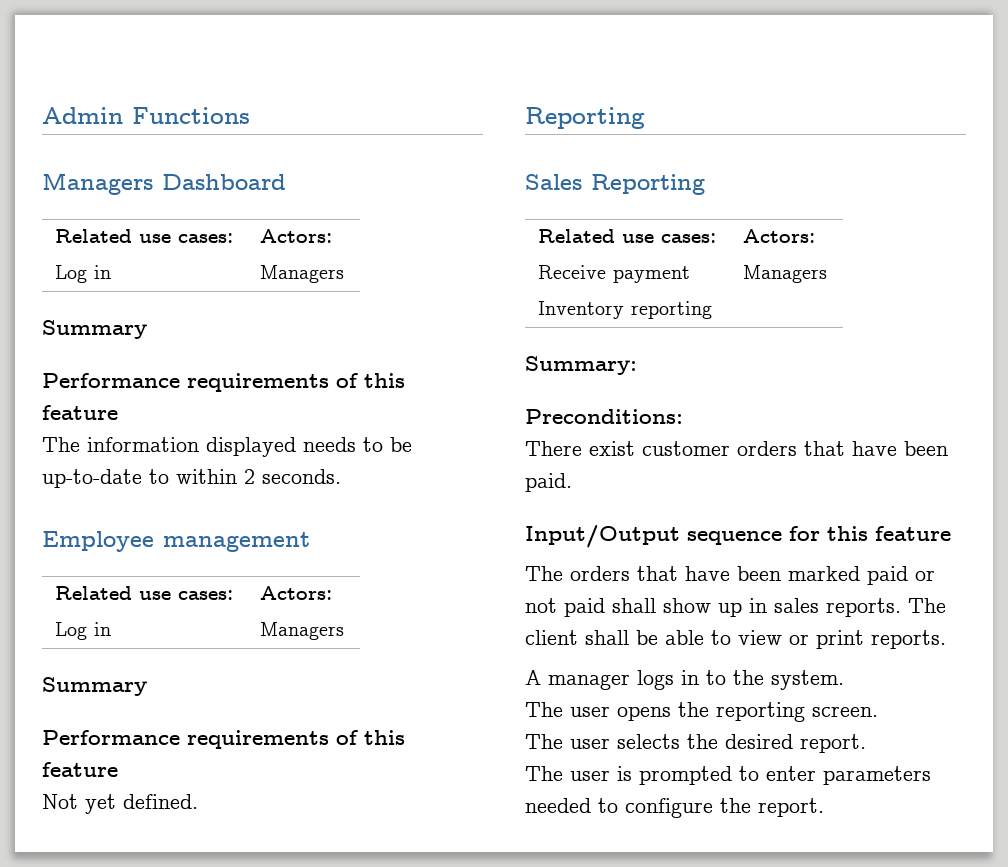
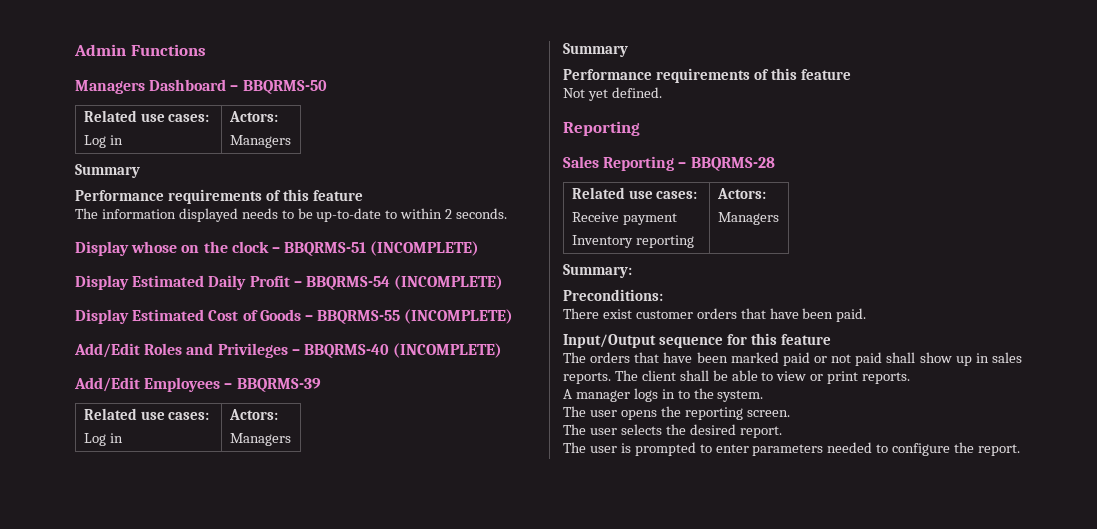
- Managers Dashboard
+ Managers Dashboard – BBQRMS-50
- Employee management
+ Display whose on the clock – BBQRMS-51 (INCOMPLETE)
+ Display Estimated Daily Profit – BBQRMS-54 (INCOMPLETE)
+ Display Estimated Cost of Goods – BBQRMS-55 (INCOMPLETE)
+ Add/Edit Roles and Privileges – BBQRMS-40 (INCOMPLETE)
+ Add/Edit Employees – BBQRMS-39
- Sales Reporting
+ Sales Reporting – BBQRMS-28

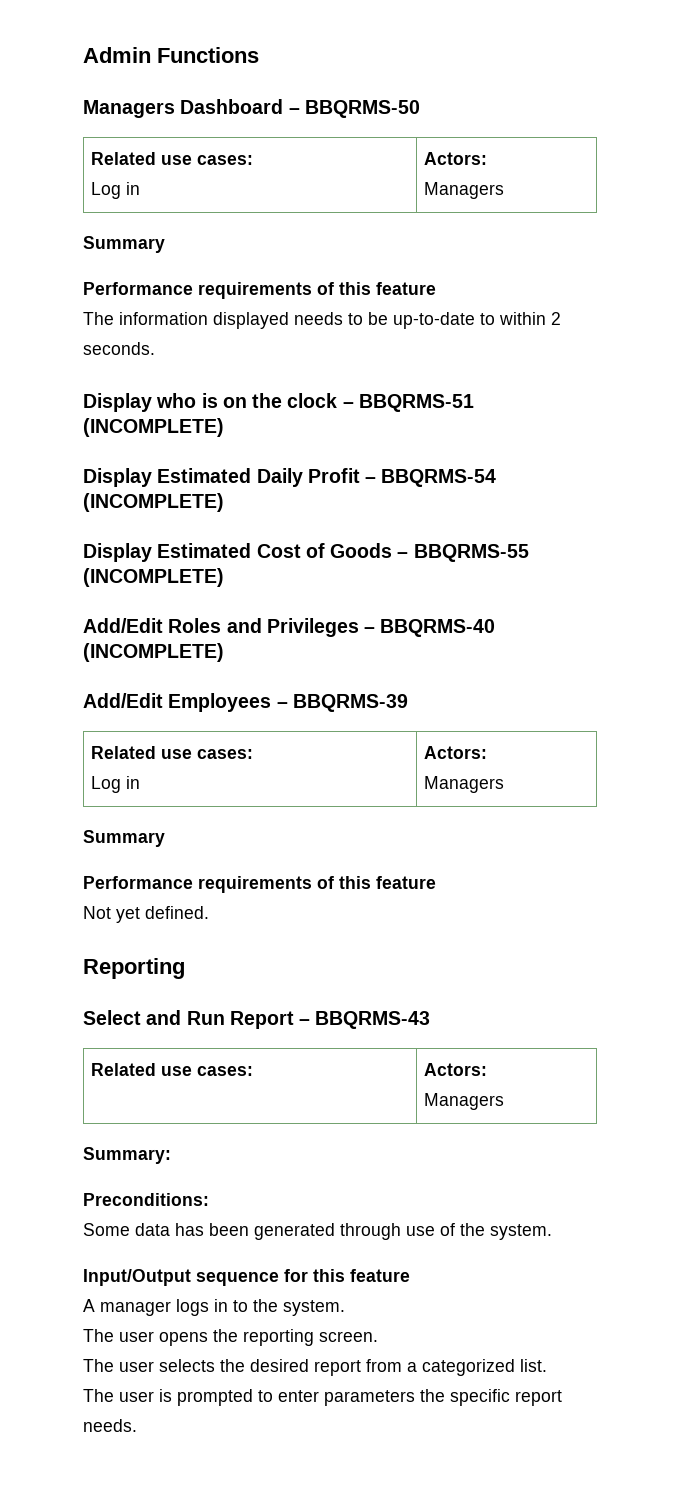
- Display whose on the clock – BBQRMS-51 (INCOMPLETE)
+ Display who is on the clock – BBQRMS-51 (INCOMPLETE)
- Sales Reporting – BBQRMS-28
- Related use cases:
- Receive payment
- Inventory reporting | Actors:
+ Select and Run Report – BBQRMS-43
+ Related use cases: | Actors:
- There exist customer orders that have been paid.
+ Some data has been generated through use of the system.
- The orders that have been marked paid or not paid shall show up in sales reports. The client shall be able to view or print reports.
- The user selects the desired report.
+ The user selects the desired report from a categorized list.
- The user is prompted to enter parameters needed to configure the report.
+ The user is prompted to enter parameters the specific report needs.

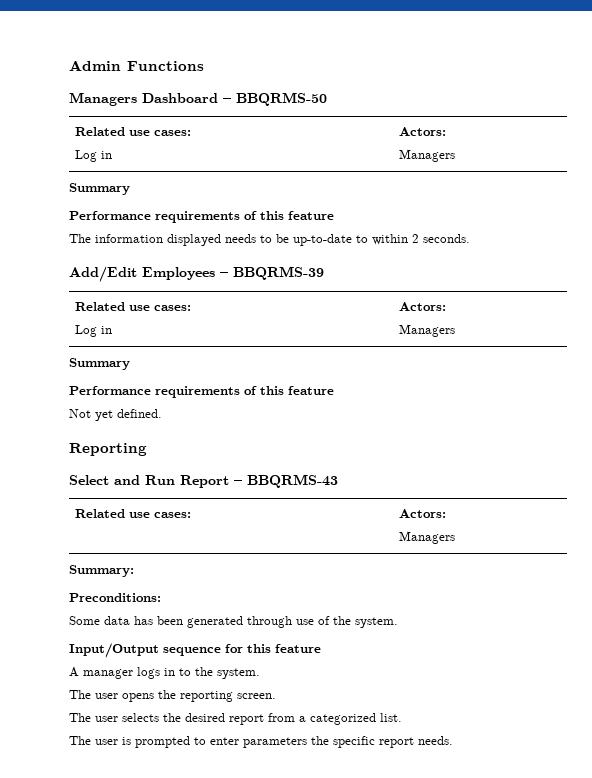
- Display who is on the clock – BBQRMS-51 (INCOMPLETE)
- Display Estimated Daily Profit – BBQRMS-54 (INCOMPLETE)
- Display Estimated Cost of Goods – BBQRMS-55 (INCOMPLETE)
- Add/Edit Roles and Privileges – BBQRMS-40 (INCOMPLETE)

